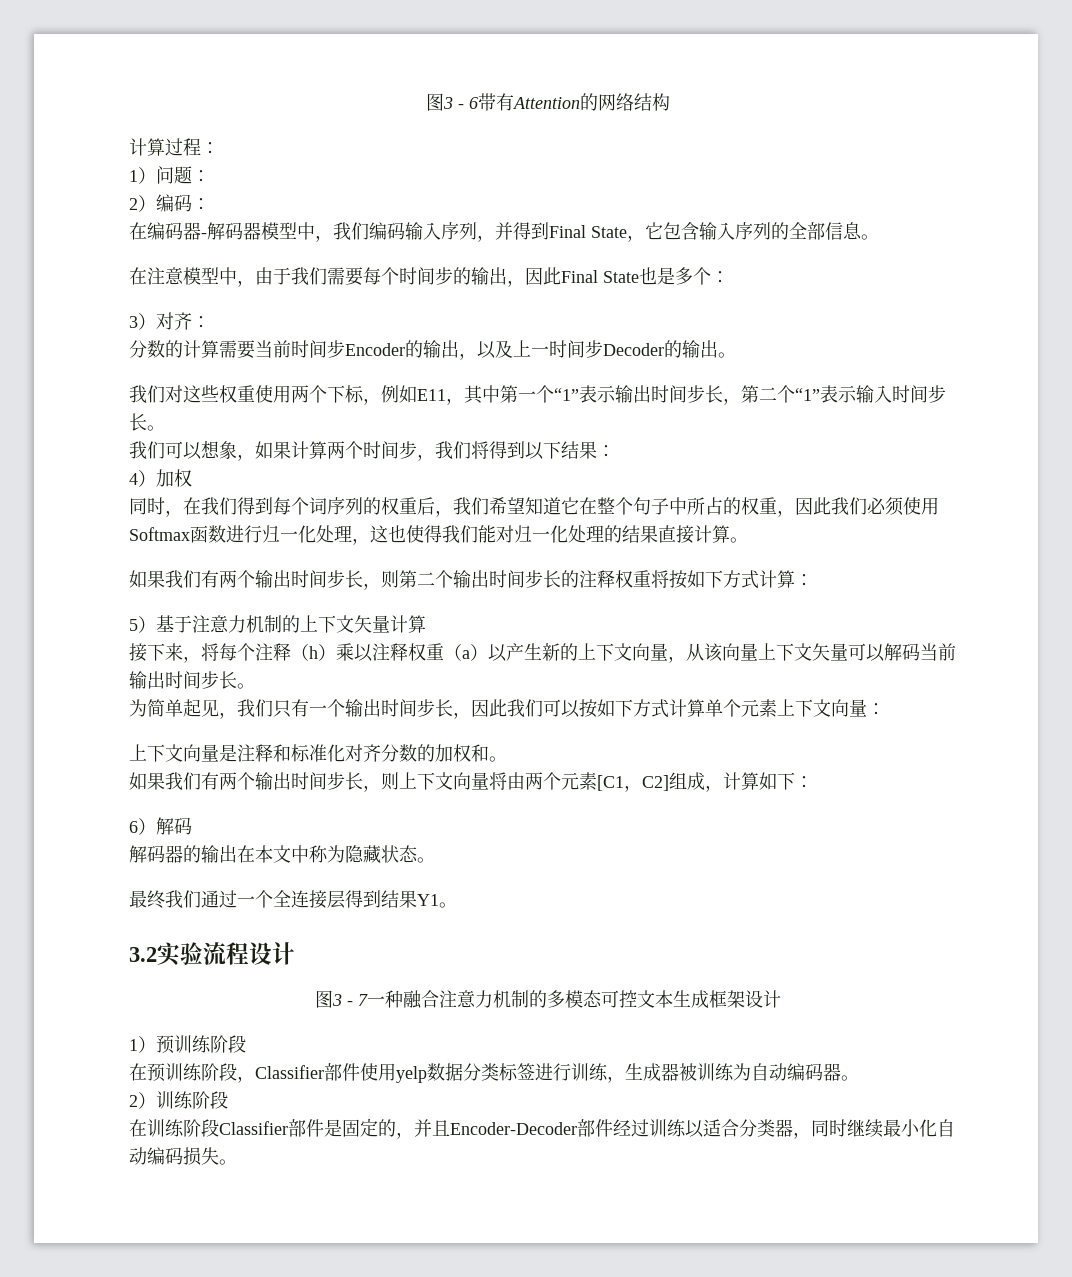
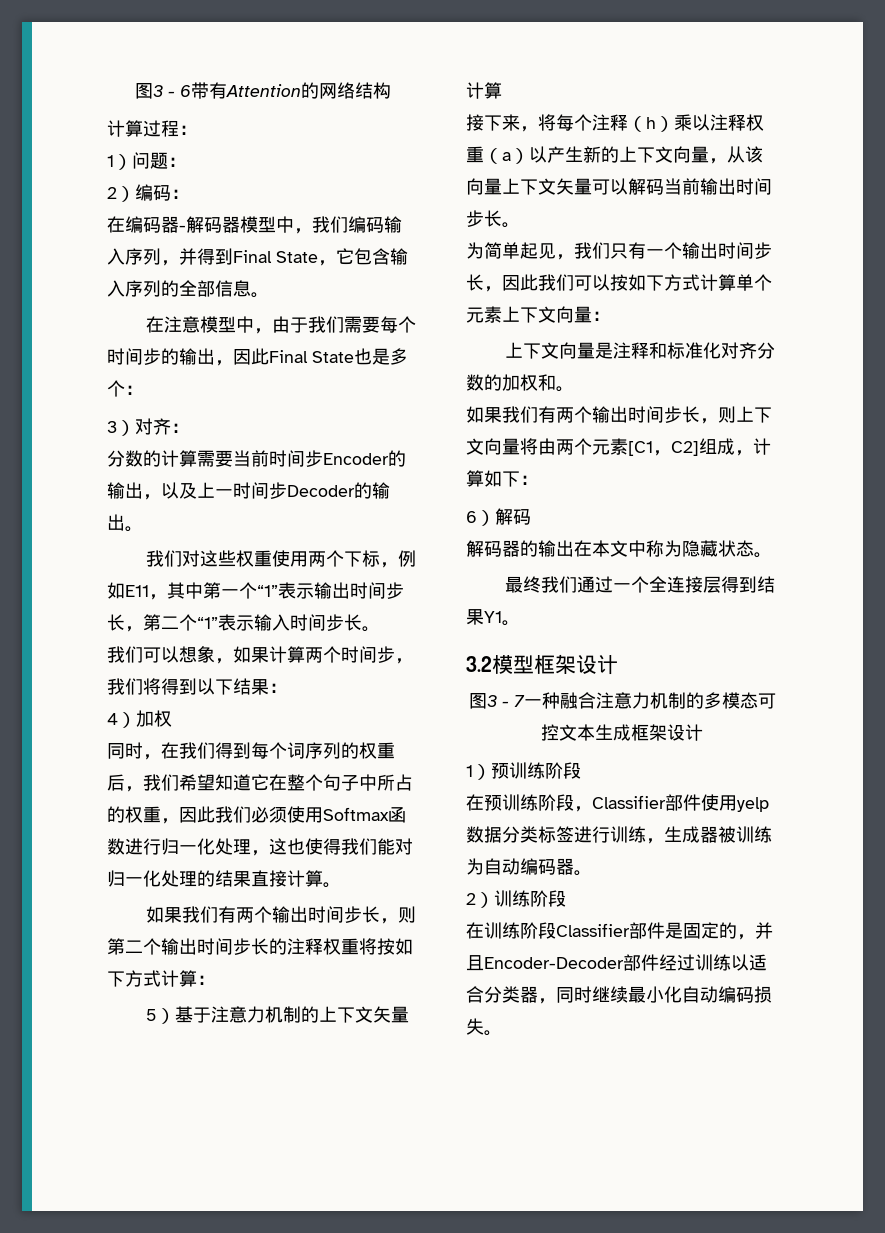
- 3.2实验流程设计
+ 3.2模型框架设计

